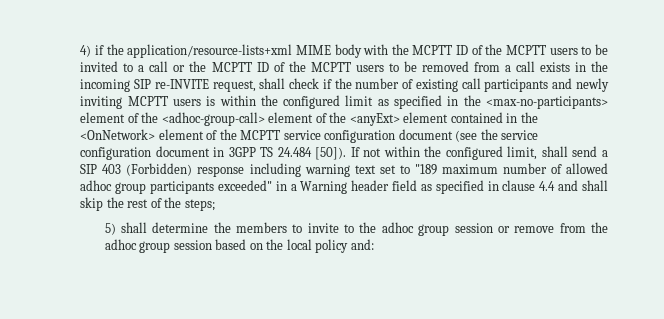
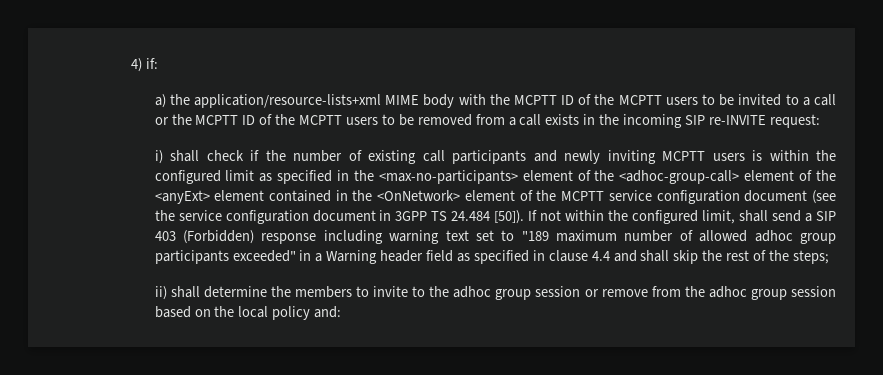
- 4) if the application/resource-lists+xml MIME body with the MCPTT ID of the MCPTT users to be invited to a call or the MCPTT ID of the MCPTT users to be removed from a call exists in the incoming SIP re-INVITE request, shall check if the number of existing call participants and newly inviting MCPTT users is within the configured limit as specified in the <max-no-participants> element of the <adhoc-group-call> element of the <anyExt> element contained in the <OnNetwork> element of the MCPTT service configuration document (see the service configuration document in 3GPP TS 24.484 [50]).
+ 4) if:
+ a) the application/resource-lists+xml MIME body with the MCPTT ID of the MCPTT users to be invited to a call or the MCPTT ID of the MCPTT users to be removed from a call exists in the incoming SIP re-INVITE request:
+ i) shall check if the number of existing call participants and newly inviting MCPTT users is within the configured limit as specified in the <max-no-participants> element of the <adhoc-group-call> element of the <anyExt> element contained in the <OnNetwork> element of the MCPTT service configuration document (see the service configuration document in 3GPP TS 24.484 [50]).
- 5) shall determine the members to invite to the adhoc group session or remove from the adhoc group session based on the local policy and:
+ ii) shall determine the members to invite to the adhoc group session or remove from the adhoc group session based on the local policy and:

